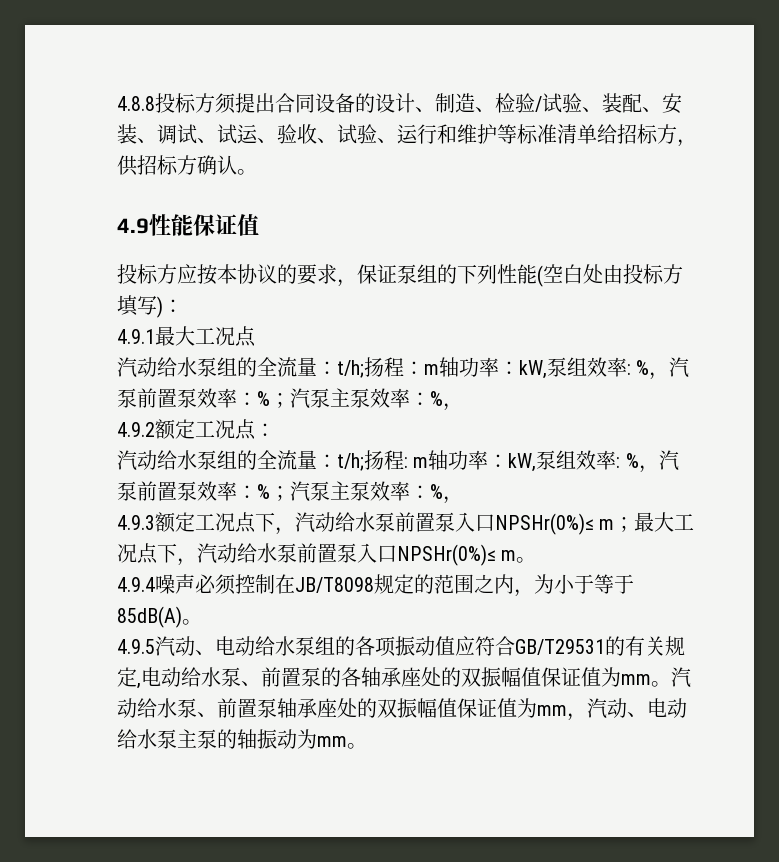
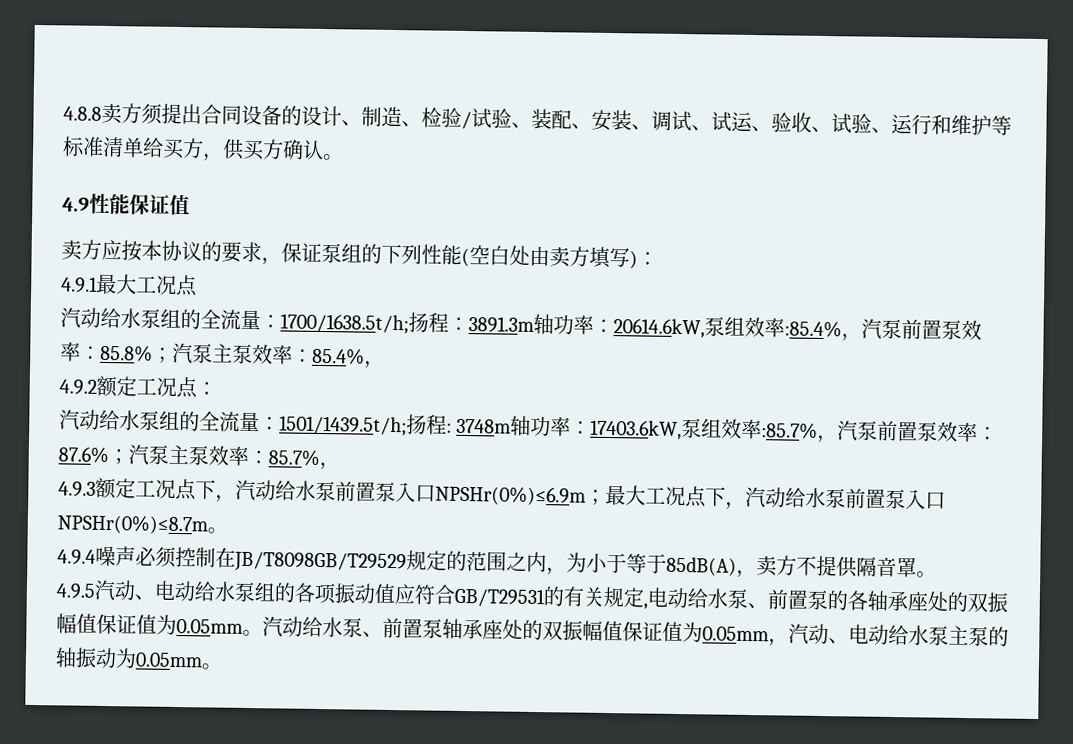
- 4.8.8投标方须提出合同设备的设计、制造、检验/试验、装配、安装、调试、试运、验收、试验、运行和维护等标准清单给招标方，供招标方确认。
+ 4.8.8卖方须提出合同设备的设计、制造、检验/试验、装配、安装、调试、试运、验收、试验、运行和维护等标准清单给买方，供买方确认。
- 投标方应按本协议的要求，保证泵组的下列性能(空白处由投标方填写)：
+ 卖方应按本协议的要求，保证泵组的下列性能(空白处由卖方填写)：
  4.9.1最大工况点
- 汽动给水泵组的全流量：t/h;扬程：m轴功率：kW,泵组效率: %，汽泵前置泵效率：%；汽泵主泵效率：%，
+ 汽动给水泵组的全流量：1700/1638.5t/h;扬程：3891.3m轴功率：20614.6kW,泵组效率:85.4%，汽泵前置泵效率：85.8%；汽泵主泵效率：85.4%，
  4.9.2额定工况点：
- 汽动给水泵组的全流量：t/h;扬程: m轴功率：kW,泵组效率: %，汽泵前置泵效率：%；汽泵主泵效率：%，
+ 汽动给水泵组的全流量：1501/1439.5t/h;扬程: 3748m轴功率：17403.6kW,泵组效率:85.7%，汽泵前置泵效率：87.6%；汽泵主泵效率：85.7%，
- 4.9.3额定工况点下，汽动给水泵前置泵入口NPSHr(0%)≤ m；最大工况点下，汽动给水泵前置泵入口NPSHr(0%)≤ m。
+ 4.9.3额定工况点下，汽动给水泵前置泵入口NPSHr(0%)≤6.9m；最大工况点下，汽动给水泵前置泵入口NPSHr(0%)≤8.7m。
- 4.9.4噪声必须控制在JB/T8098规定的范围之内，为小于等于85dB(A)。
+ 4.9.4噪声必须控制在JB/T8098GB/T29529规定的范围之内，为小于等于85dB(A)，卖方不提供隔音罩。
- 4.9.5汽动、电动给水泵组的各项振动值应符合GB/T29531的有关规定,电动给水泵、前置泵的各轴承座处的双振幅值保证值为mm。
+ 4.9.5汽动、电动给水泵组的各项振动值应符合GB/T29531的有关规定,电动给水泵、前置泵的各轴承座处的双振幅值保证值为0.05mm。
- 汽动给水泵、前置泵轴承座处的双振幅值保证值为mm，汽动、电动给水泵主泵的轴振动为mm。
+ 汽动给水泵、前置泵轴承座处的双振幅值保证值为0.05mm，汽动、电动给水泵主泵的轴振动为0.05mm。

